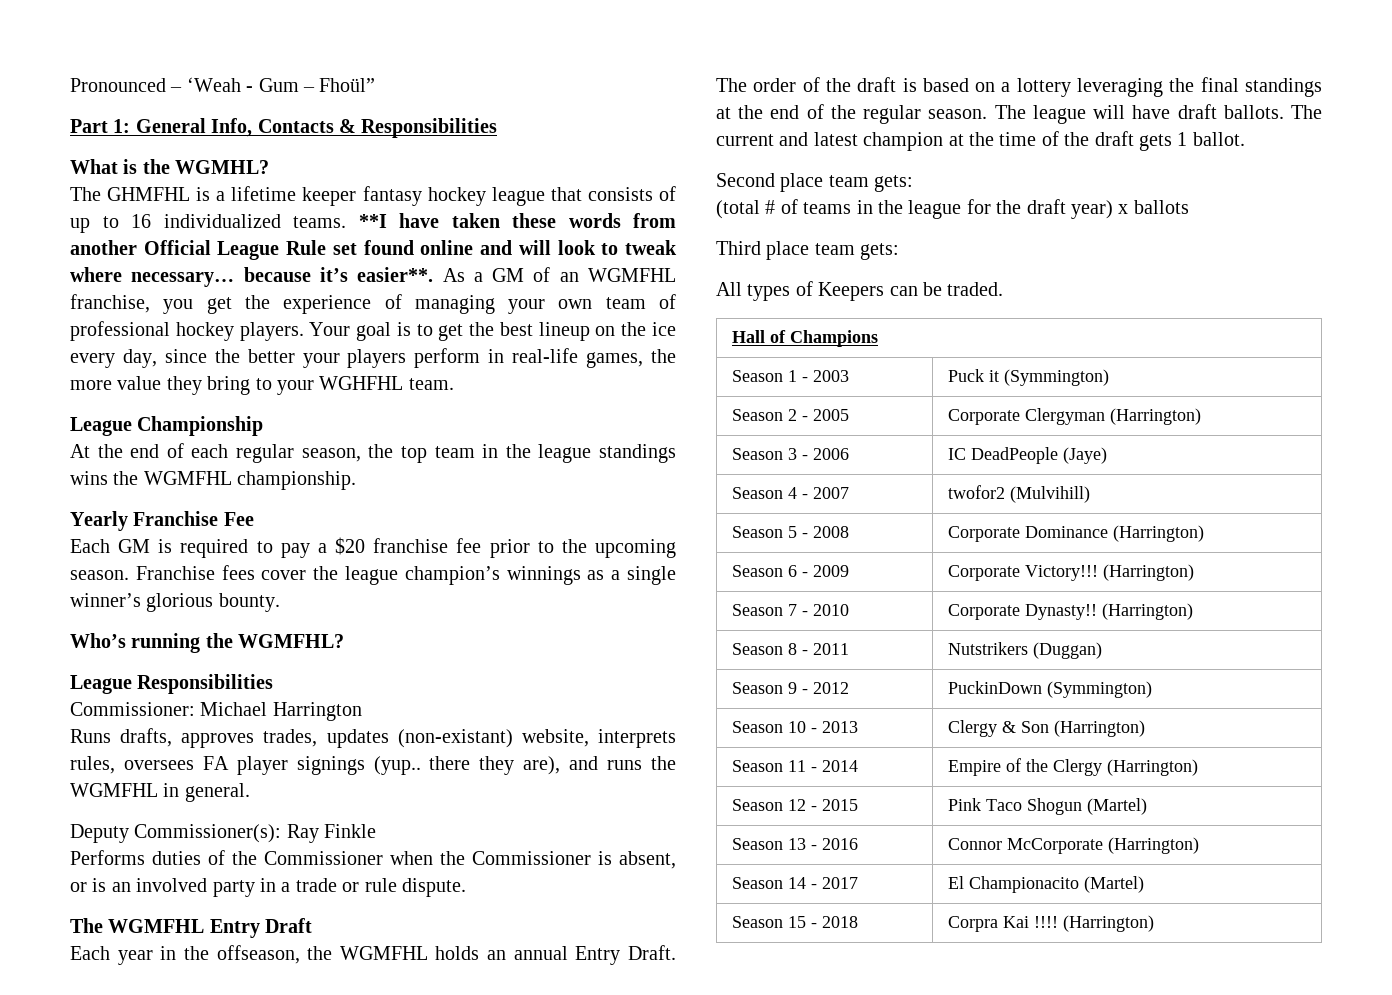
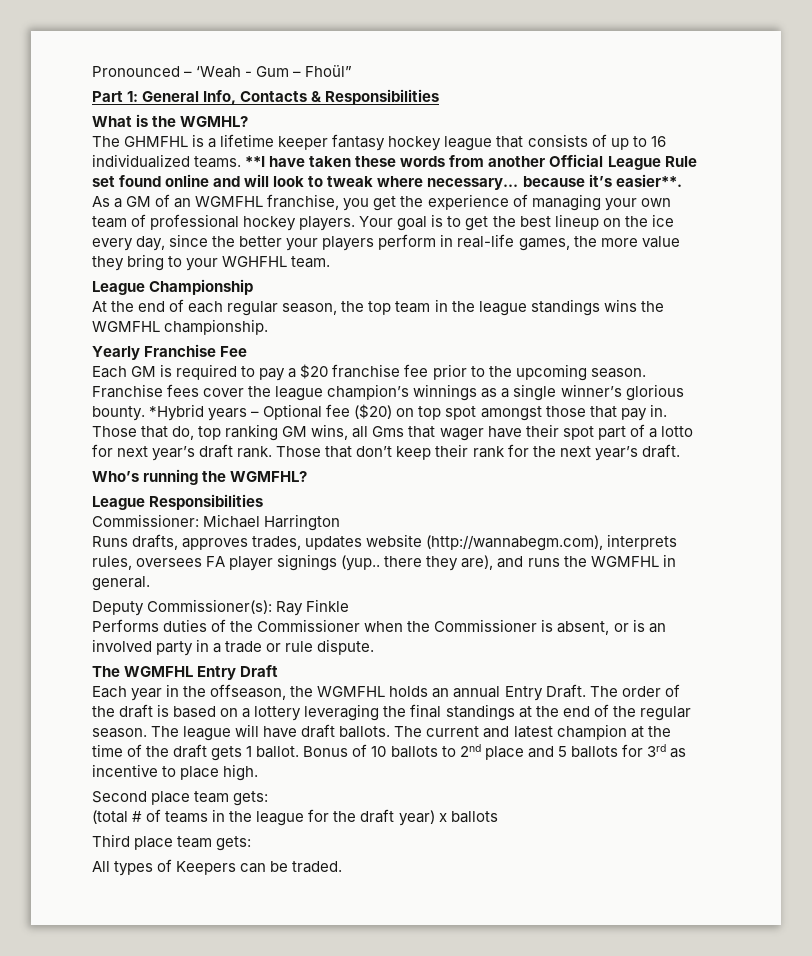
+ *Hybrid years – Optional fee ($20) on top spot amongst those that pay in. Those that do, top ranking GM wins, all Gms that wager have their spot part of a lotto for next year’s draft rank. Those that don’t keep their rank for the next year’s draft.
- Runs drafts, approves trades, updates (non-existant) website, interprets rules, oversees FA player signings (yup.. there they are), and runs the WGMFHL in general.
+ Runs drafts, approves trades, updates website (http://wannabegm.com), interprets rules, oversees FA player signings (yup.. there they are), and runs the WGMFHL in general.
+ Bonus of 10 ballots to 2nd place and 5 ballots for 3rd as incentive to place high.
- Hall of Champions
- Season 1 - 2003 | Puck it (Symmington)
- Season 2 - 2005 | Corporate Clergyman (Harrington)
- Season 3 - 2006 | IC DeadPeople (Jaye)
- Season 4 - 2007 | twofor2 (Mulvihill)
- Season 5 - 2008 | Corporate Dominance (Harrington)
- Season 6 - 2009 | Corporate Victory!!! (Harrington)
- Season 7 - 2010 | Corporate Dynasty!! (Harrington)
- Season 8 - 2011 | Nutstrikers (Duggan)
- Season 9 - 2012 | PuckinDown (Symmington)
- Season 10 - 2013 | Clergy & Son (Harrington)
- Season 11 - 2014 | Empire of the Clergy (Harrington)
- Season 12 - 2015 | Pink Taco Shogun (Martel)
- Season 13 - 2016 | Connor McCorporate (Harrington)
- Season 14 - 2017 | El Championacito (Martel)
- Season 15 - 2018 | Corpra Kai !!!! (Harrington)

